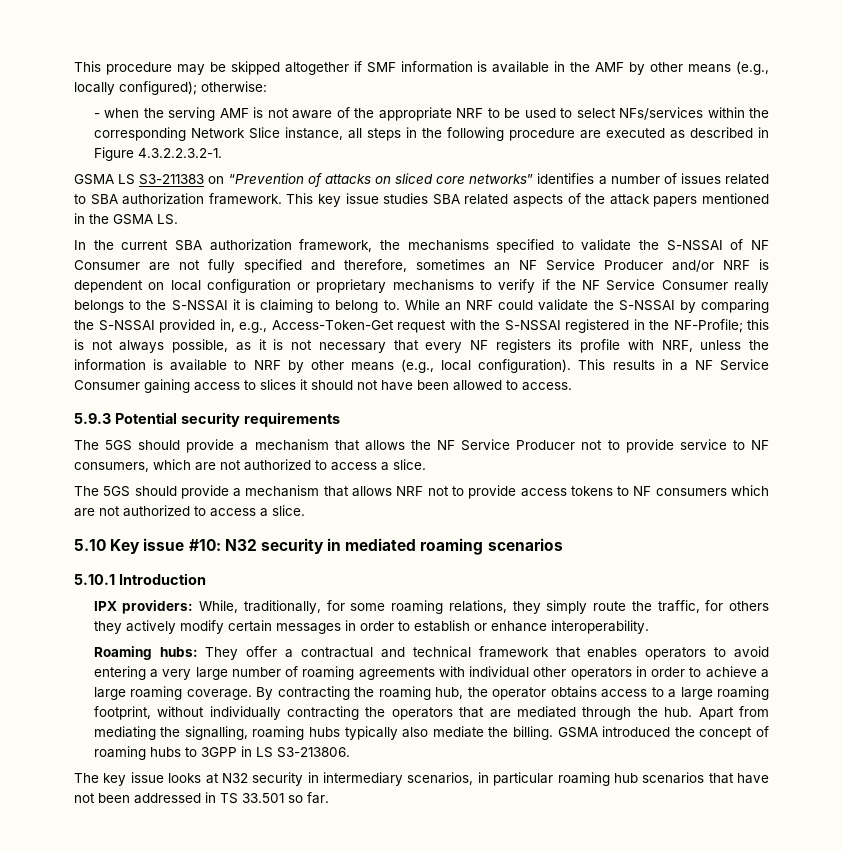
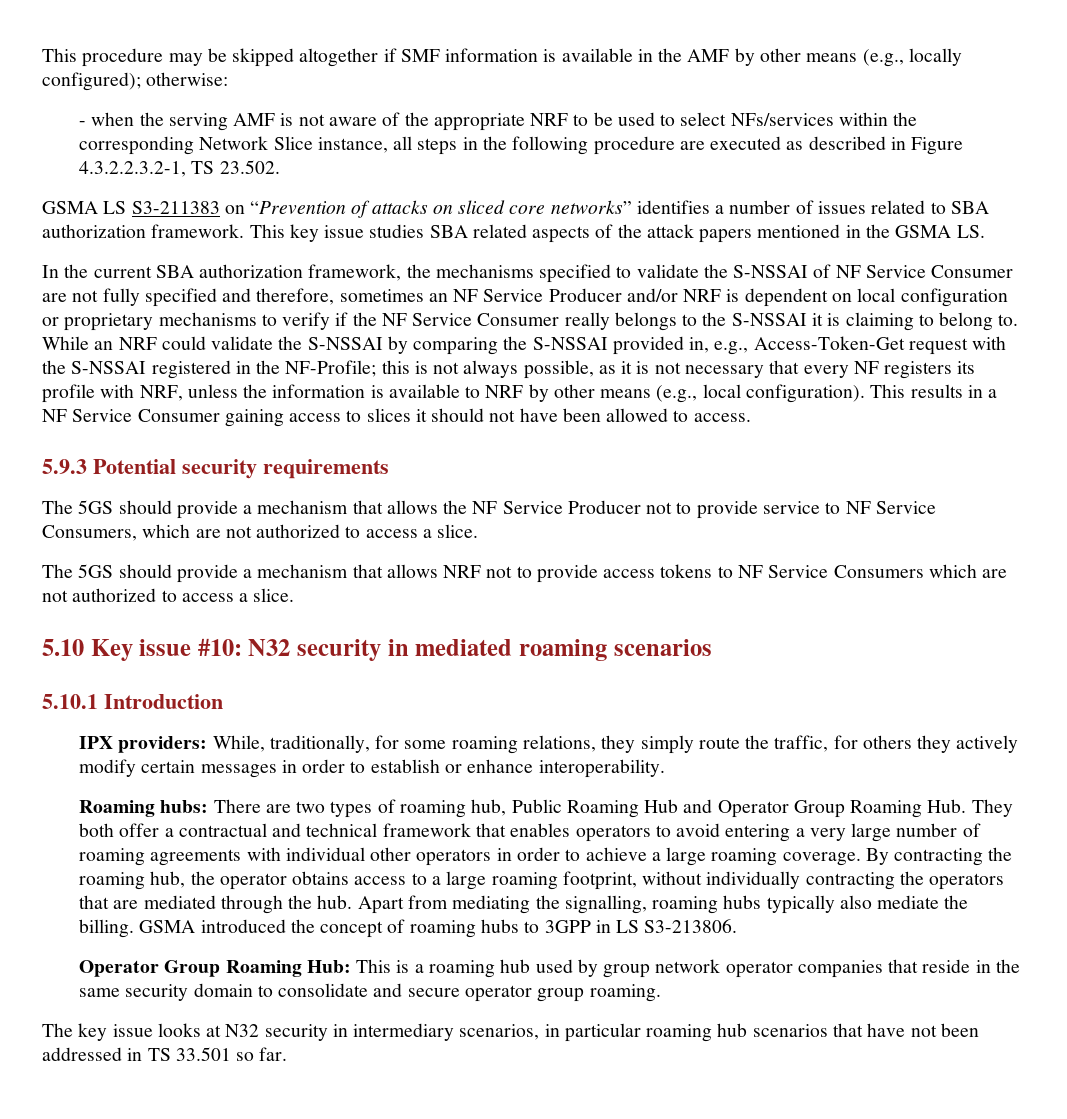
- - when the serving AMF is not aware of the appropriate NRF to be used to select NFs/services within the corresponding Network Slice instance, all steps in the following procedure are executed as described in Figure 4.3.2.2.3.2-1.
+ - when the serving AMF is not aware of the appropriate NRF to be used to select NFs/services within the corresponding Network Slice instance, all steps in the following procedure are executed as described in Figure 4.3.2.2.3.2-1, TS 23.502.
- In the current SBA authorization framework, the mechanisms specified to validate the S-NSSAI of NF Consumer are not fully specified and therefore, sometimes an NF Service Producer and/or NRF is dependent on local configuration or proprietary mechanisms to verify if the NF Service Consumer really belongs to the S-NSSAI it is claiming to belong to.
+ In the current SBA authorization framework, the mechanisms specified to validate the S-NSSAI of NF Service Consumer are not fully specified and therefore, sometimes an NF Service Producer and/or NRF is dependent on local configuration or proprietary mechanisms to verify if the NF Service Consumer really belongs to the S-NSSAI it is claiming to belong to.
- The 5GS should provide a mechanism that allows the NF Service Producer not to provide service to NF consumers, which are not authorized to access a slice.
+ The 5GS should provide a mechanism that allows the NF Service Producer not to provide service to NF Service Consumers, which are not authorized to access a slice.
- The 5GS should provide a mechanism that allows NRF not to provide access tokens to NF consumers which are not authorized to access a slice.
+ The 5GS should provide a mechanism that allows NRF not to provide access tokens to NF Service Consumers which are not authorized to access a slice.
- Roaming hubs: They offer a contractual and technical framework that enables operators to avoid entering a very large number of roaming agreements with individual other operators in order to achieve a large roaming coverage.
+ Roaming hubs: There are two types of roaming hub, Public Roaming Hub and Operator Group Roaming Hub. They both offer a contractual and technical framework that enables operators to avoid entering a very large number of roaming agreements with individual other operators in order to achieve a large roaming coverage.
+ Operator Group Roaming Hub: This is a roaming hub used by group network operator companies that reside in the same security domain to consolidate and secure operator group roaming.

